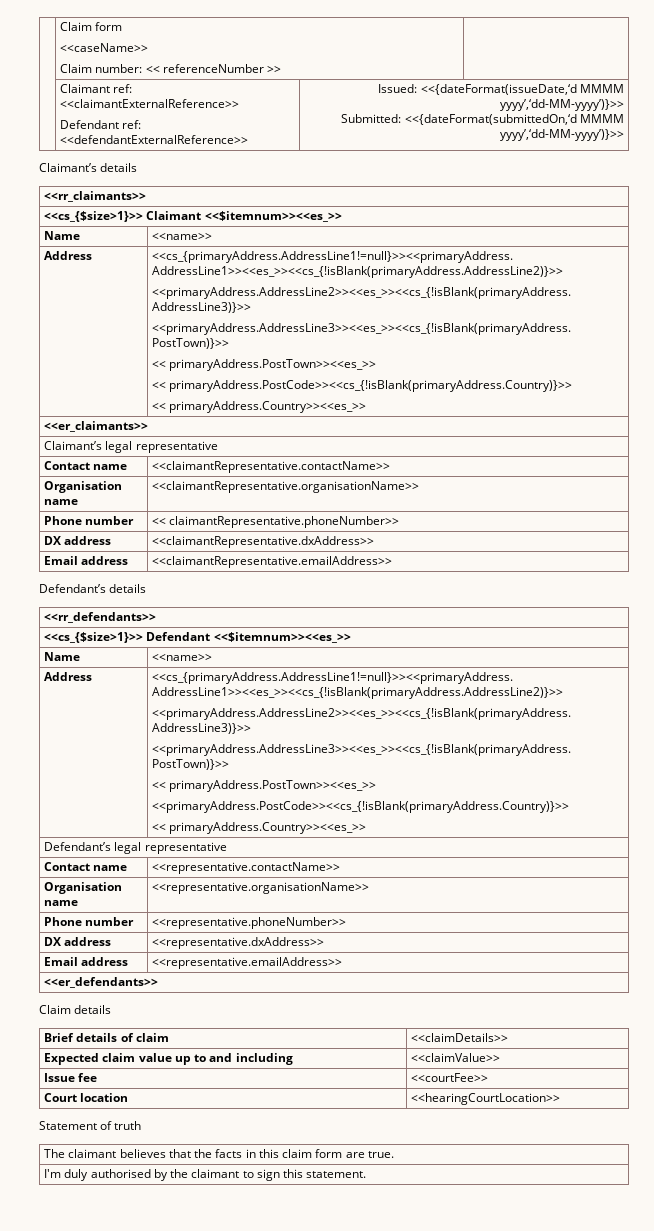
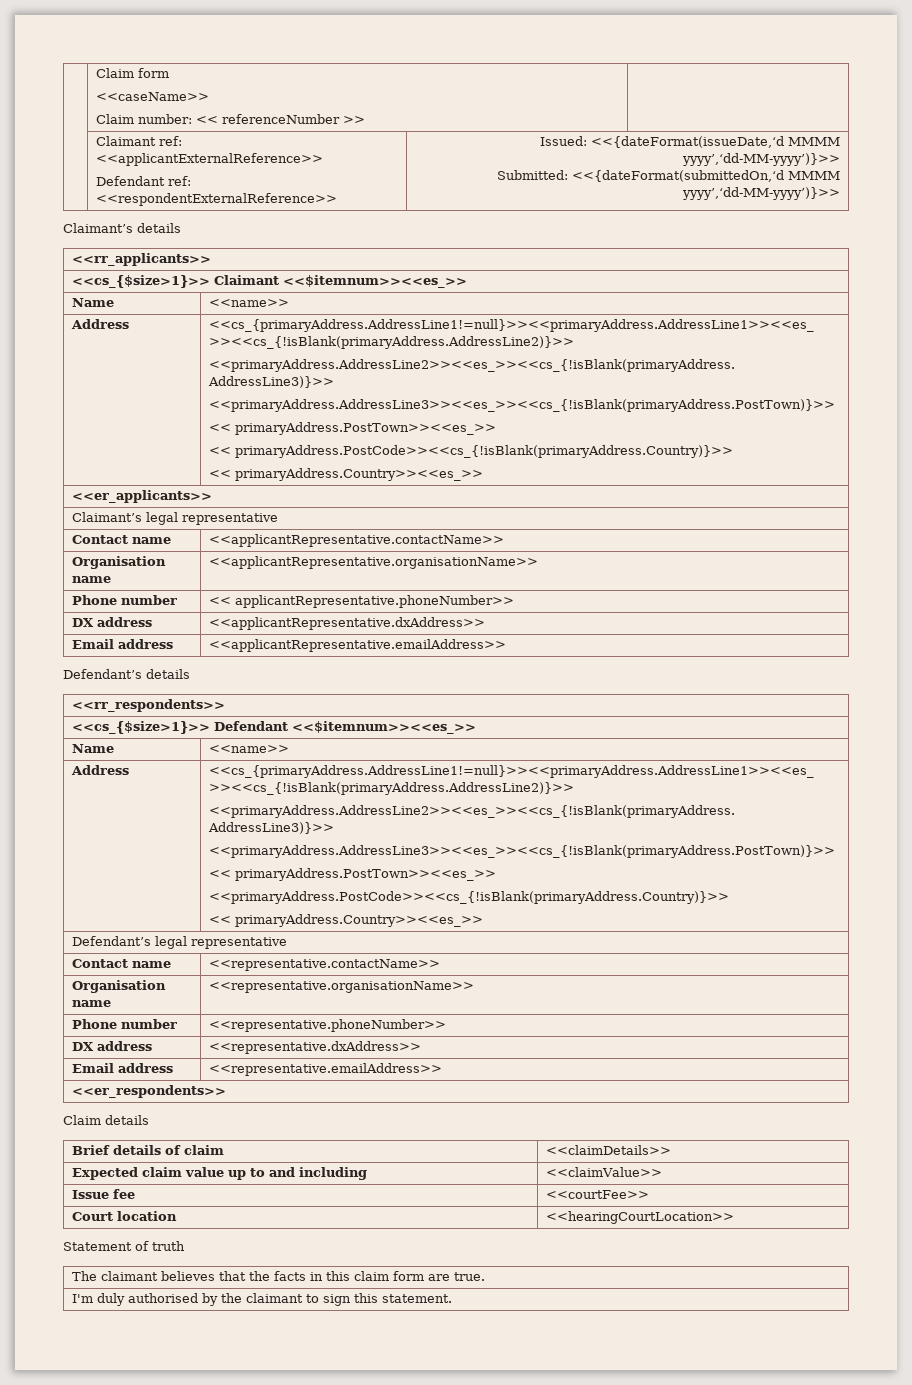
- | Claimant ref: <<claimantExternalReference>>
- Defendant ref: <<defendantExternalReference>> | Issued: <<{dateFormat(issueDate,‘d MMMM yyyy’,‘dd-MM-yyyy’)}>>
+ | Claimant ref: <<applicantExternalReference>>
+ Defendant ref: <<respondentExternalReference>> | Issued: <<{dateFormat(issueDate,‘d MMMM yyyy’,‘dd-MM-yyyy’)}>>
- <<rr_claimants>>
+ <<rr_applicants>>
- <<er_claimants>>
+ <<er_applicants>>
- Contact name | <<claimantRepresentative.contactName>>
- Organisation name | <<claimantRepresentative.organisationName>>
+ Contact name | <<applicantRepresentative.contactName>>
+ Organisation name | <<applicantRepresentative.organisationName>>
- Phone number | << claimantRepresentative.phoneNumber>>
- DX address | <<claimantRepresentative.dxAddress>>
- Email address | <<claimantRepresentative.emailAddress>>
+ Phone number | << applicantRepresentative.phoneNumber>>
+ DX address | <<applicantRepresentative.dxAddress>>
+ Email address | <<applicantRepresentative.emailAddress>>
- <<rr_defendants>>
+ <<rr_respondents>>
- <<er_defendants>>
+ <<er_respondents>>

